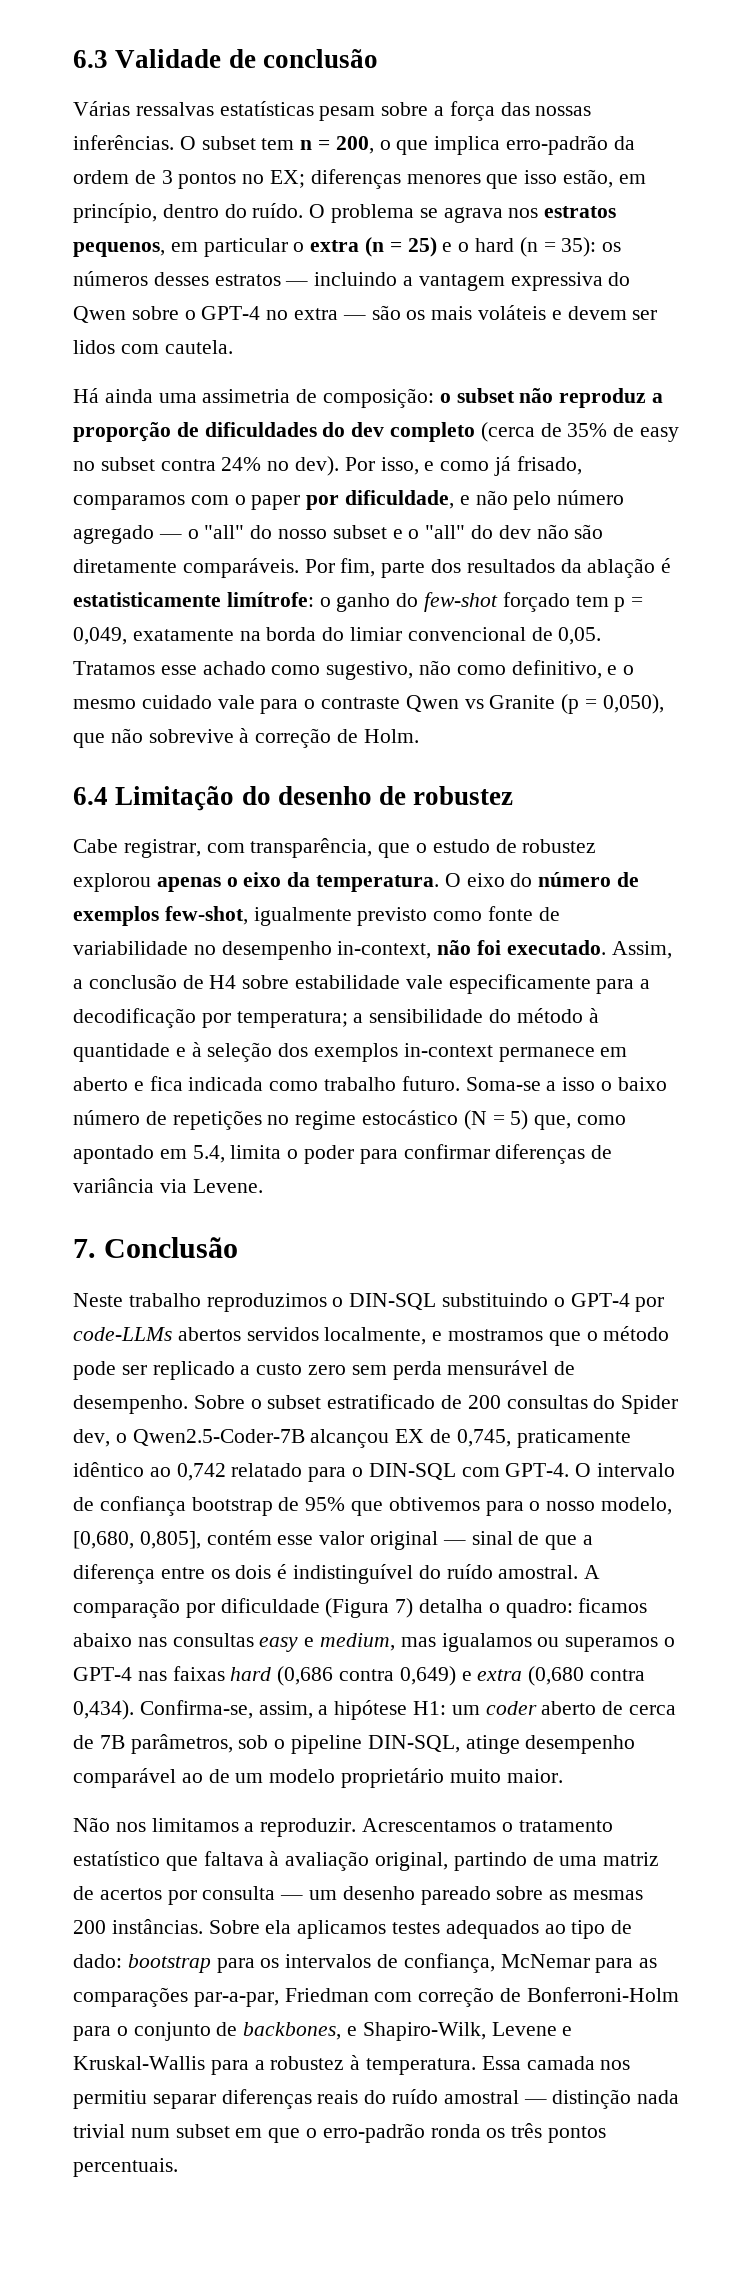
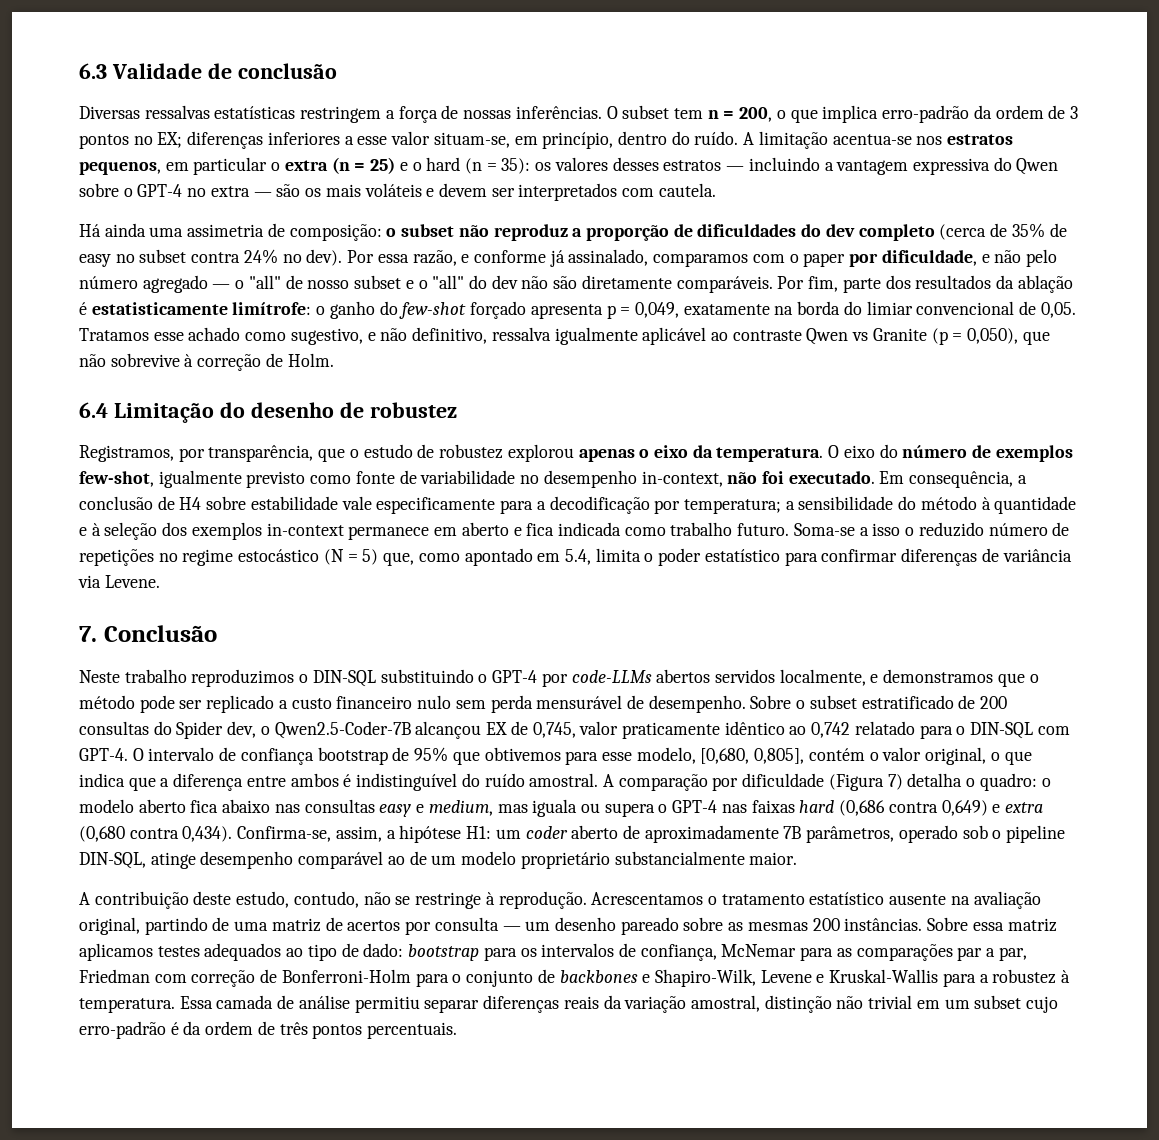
- Várias ressalvas estatísticas pesam sobre a força das nossas inferências.
+ Diversas ressalvas estatísticas restringem a força de nossas inferências.
- O subset tem n = 200, o que implica erro-padrão da ordem de 3 pontos no EX; diferenças menores que isso estão, em princípio, dentro do ruído.
+ O subset tem n = 200, o que implica erro-padrão da ordem de 3 pontos no EX; diferenças inferiores a esse valor situam-se, em princípio, dentro do ruído.
- O problema se agrava nos estratos pequenos, em particular o extra (n = 25) e o hard (n = 35): os números desses estratos — incluindo a vantagem expressiva do Qwen sobre o GPT-4 no extra — são os mais voláteis e devem ser lidos com cautela.
+ A limitação acentua-se nos estratos pequenos, em particular o extra (n = 25) e o hard (n = 35): os valores desses estratos — incluindo a vantagem expressiva do Qwen sobre o GPT-4 no extra — são os mais voláteis e devem ser interpretados com cautela.
- Por isso, e como já frisado, comparamos com o paper por dificuldade, e não pelo número agregado — o "all" do nosso subset e o "all" do dev não são diretamente comparáveis.
+ Por essa razão, e conforme já assinalado, comparamos com o paper por dificuldade, e não pelo número agregado — o "all" de nosso subset e o "all" do dev não são diretamente comparáveis.
- Por fim, parte dos resultados da ablação é estatisticamente limítrofe: o ganho do few-shot forçado tem p = 0,049, exatamente na borda do limiar convencional de 0,05.
+ Por fim, parte dos resultados da ablação é estatisticamente limítrofe: o ganho do few-shot forçado apresenta p = 0,049, exatamente na borda do limiar convencional de 0,05.
- Tratamos esse achado como sugestivo, não como definitivo, e o mesmo cuidado vale para o contraste Qwen vs Granite (p = 0,050), que não sobrevive à correção de Holm.
+ Tratamos esse achado como sugestivo, e não definitivo, ressalva igualmente aplicável ao contraste Qwen vs Granite (p = 0,050), que não sobrevive à correção de Holm.
- Cabe registrar, com transparência, que o estudo de robustez explorou apenas o eixo da temperatura.
+ Registramos, por transparência, que o estudo de robustez explorou apenas o eixo da temperatura.
- Assim, a conclusão de H4 sobre estabilidade vale especificamente para a decodificação por temperatura; a sensibilidade do método à quantidade e à seleção dos exemplos in-context permanece em aberto e fica indicada como trabalho futuro.
+ Em consequência, a conclusão de H4 sobre estabilidade vale especificamente para a decodificação por temperatura; a sensibilidade do método à quantidade e à seleção dos exemplos in-context permanece em aberto e fica indicada como trabalho futuro.
- Soma-se a isso o baixo número de repetições no regime estocástico (N = 5) que, como apontado em 5.4, limita o poder para confirmar diferenças de variância via Levene.
+ Soma-se a isso o reduzido número de repetições no regime estocástico (N = 5) que, como apontado em 5.4, limita o poder estatístico para confirmar diferenças de variância via Levene.
- Neste trabalho reproduzimos o DIN-SQL substituindo o GPT-4 por code-LLMs abertos servidos localmente, e mostramos que o método pode ser replicado a custo zero sem perda mensurável de desempenho.
+ Neste trabalho reproduzimos o DIN-SQL substituindo o GPT-4 por code-LLMs abertos servidos localmente, e demonstramos que o método pode ser replicado a custo financeiro nulo sem perda mensurável de desempenho.
- Sobre o subset estratificado de 200 consultas do Spider dev, o Qwen2.5-Coder-7B alcançou EX de 0,745, praticamente idêntico ao 0,742 relatado para o DIN-SQL com GPT-4.
+ Sobre o subset estratificado de 200 consultas do Spider dev, o Qwen2.5-Coder-7B alcançou EX de 0,745, valor praticamente idêntico ao 0,742 relatado para o DIN-SQL com GPT-4.
- O intervalo de confiança bootstrap de 95% que obtivemos para o nosso modelo, [0,680, 0,805], contém esse valor original — sinal de que a diferença entre os dois é indistinguível do ruído amostral.
+ O intervalo de confiança bootstrap de 95% que obtivemos para esse modelo, [0,680, 0,805], contém o valor original, o que indica que a diferença entre ambos é indistinguível do ruído amostral.
- A comparação por dificuldade (Figura 7) detalha o quadro: ficamos abaixo nas consultas easy e medium, mas igualamos ou superamos o GPT-4 nas faixas hard (0,686 contra 0,649) e extra (0,680 contra 0,434).
+ A comparação por dificuldade (Figura 7) detalha o quadro: o modelo aberto fica abaixo nas consultas easy e medium, mas iguala ou supera o GPT-4 nas faixas hard (0,686 contra 0,649) e extra (0,680 contra 0,434).
- Confirma-se, assim, a hipótese H1: um coder aberto de cerca de 7B parâmetros, sob o pipeline DIN-SQL, atinge desempenho comparável ao de um modelo proprietário muito maior.
+ Confirma-se, assim, a hipótese H1: um coder aberto de aproximadamente 7B parâmetros, operado sob o pipeline DIN-SQL, atinge desempenho comparável ao de um modelo proprietário substancialmente maior.
- Não nos limitamos a reproduzir.
+ A contribuição deste estudo, contudo, não se restringe à reprodução.
- Acrescentamos o tratamento estatístico que faltava à avaliação original, partindo de uma matriz de acertos por consulta — um desenho pareado sobre as mesmas 200 instâncias.
+ Acrescentamos o tratamento estatístico ausente na avaliação original, partindo de uma matriz de acertos por consulta — um desenho pareado sobre as mesmas 200 instâncias.
- Sobre ela aplicamos testes adequados ao tipo de dado: bootstrap para os intervalos de confiança, McNemar para as comparações par-a-par, Friedman com correção de Bonferroni-Holm para o conjunto de backbones, e Shapiro-Wilk, Levene e Kruskal-Wallis para a robustez à temperatura.
+ Sobre essa matriz aplicamos testes adequados ao tipo de dado: bootstrap para os intervalos de confiança, McNemar para as comparações par a par, Friedman com correção de Bonferroni-Holm para o conjunto de backbones e Shapiro-Wilk, Levene e Kruskal-Wallis para a robustez à temperatura.
- Essa camada nos permitiu separar diferenças reais do ruído amostral — distinção nada trivial num subset em que o erro-padrão ronda os três pontos percentuais.
+ Essa camada de análise permitiu separar diferenças reais da variação amostral, distinção não trivial em um subset cujo erro-padrão é da ordem de três pontos percentuais.

